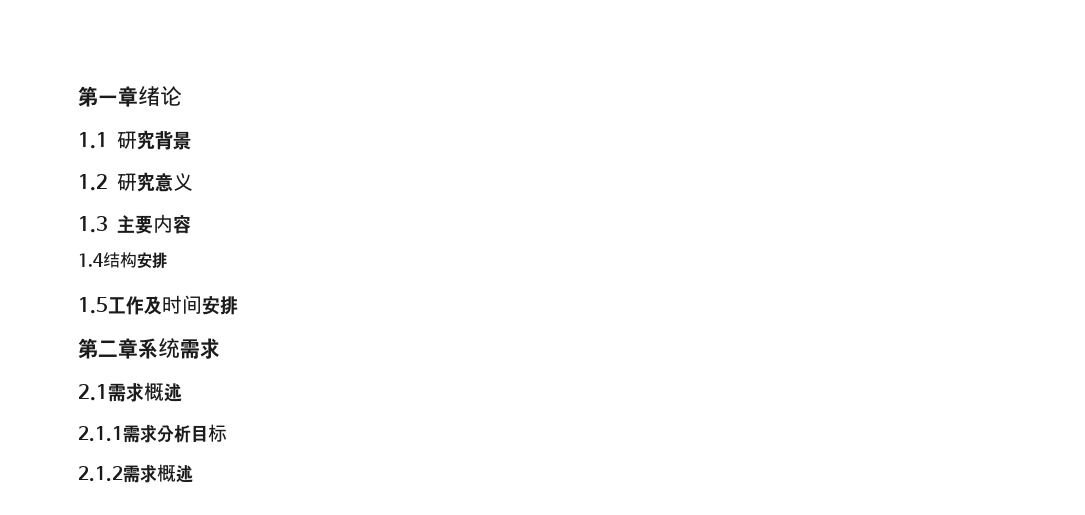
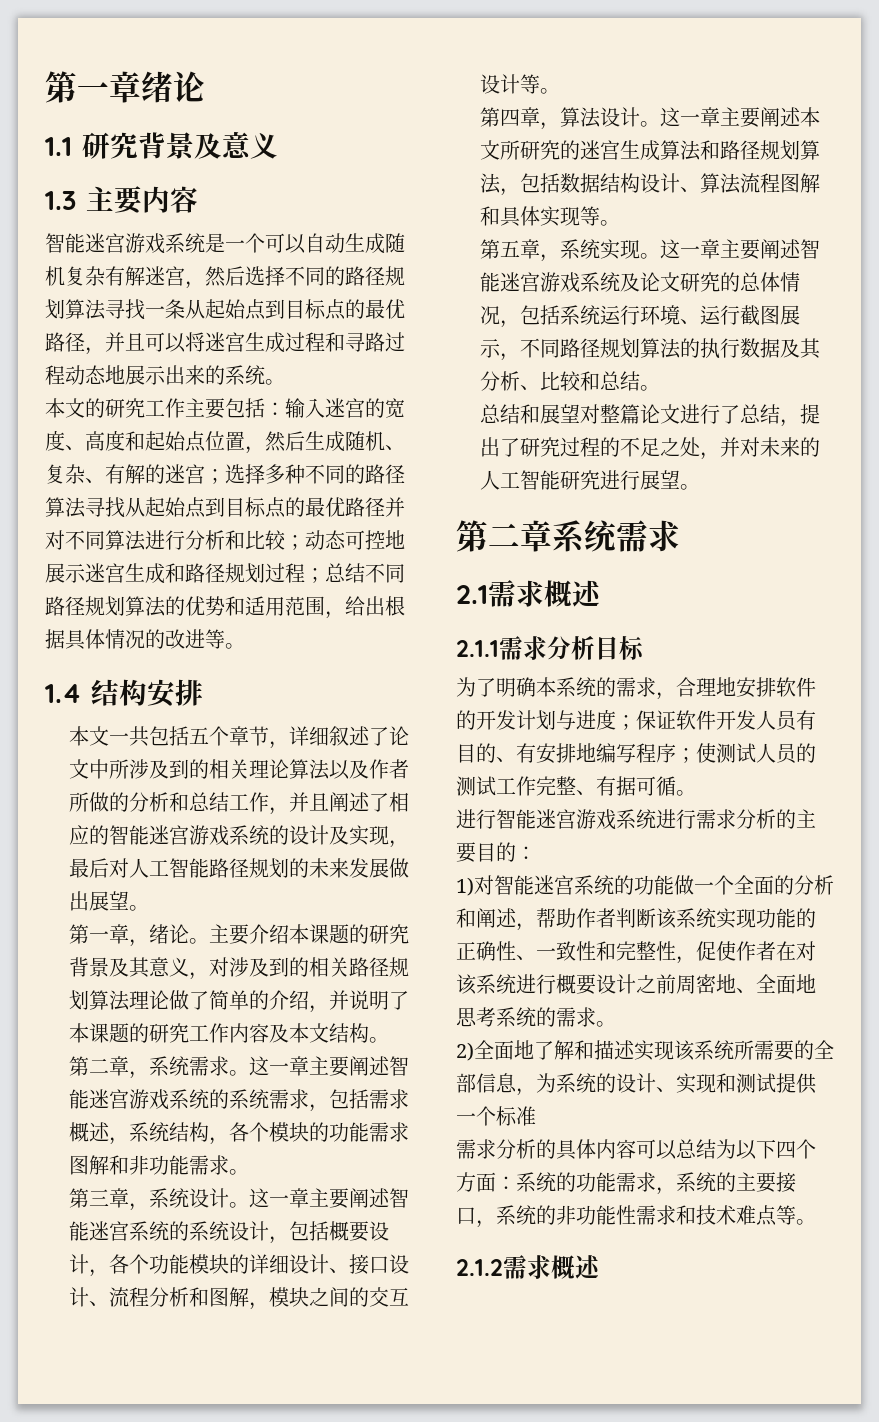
- 1.1研究背景
- 1.2研究意义
+ 1.1研究背景及意义
+ 智能迷宫游戏系统是一个可以自动生成随机复杂有解迷宫，然后选择不同的路径规划算法寻找一条从起始点到目标点的最优路径，并且可以将迷宫生成过程和寻路过程动态地展示出来的系统。
+ 本文的研究工作主要包括：输入迷宫的宽度、高度和起始点位置，然后生成随机、复杂、有解的迷宫；选择多种不同的路径算法寻找从起始点到目标点的最优路径并对不同算法进行分析和比较；动态可控地展示迷宫生成和路径规划过程；总结不同路径规划算法的优势和适用范围，给出根据具体情况的改进等。
  1.4结构安排
- 1.5工作及时间安排
+ 本文一共包括五个章节，详细叙述了论文中所涉及到的相关理论算法以及作者所做的分析和总结工作，并且阐述了相应的智能迷宫游戏系统的设计及实现，最后对人工智能路径规划的未来发展做出展望。
+ 第一章，绪论。主要介绍本课题的研究背景及其意义，对涉及到的相关路径规划算法理论做了简单的介绍，并说明了本课题的研究工作内容及本文结构。
+ 第二章，系统需求。这一章主要阐述智能迷宫游戏系统的系统需求，包括需求概述，系统结构，各个模块的功能需求图解和非功能需求。
+ 第三章，系统设计。这一章主要阐述智能迷宫系统的系统设计，包括概要设计，各个功能模块的详细设计、接口设计、流程分析和图解，模块之间的交互设计等。
+ 第四章，算法设计。这一章主要阐述本文所研究的迷宫生成算法和路径规划算法，包括数据结构设计、算法流程图解和具体实现等。
+ 第五章，系统实现。这一章主要阐述智能迷宫游戏系统及论文研究的总体情况，包括系统运行环境、运行截图展示，不同路径规划算法的执行数据及其分析、比较和总结。
+ 总结和展望对整篇论文进行了总结，提出了研究过程的不足之处，并对未来的人工智能研究进行展望。
+ 为了明确本系统的需求，合理地安排软件的开发计划与进度；保证软件开发人员有目的、有安排地编写程序；使测试人员的测试工作完整、有据可循。
+ 进行智能迷宫游戏系统进行需求分析的主要目的：
+ 1)对智能迷宫系统的功能做一个全面的分析和阐述，帮助作者判断该系统实现功能的正确性、一致性和完整性，促使作者在对该系统进行概要设计之前周密地、全面地思考系统的需求。
+ 2)全面地了解和描述实现该系统所需要的全部信息，为系统的设计、实现和测试提供一个标准
+ 需求分析的具体内容可以总结为以下四个方面：系统的功能需求，系统的主要接口，系统的非功能性需求和技术难点等。

